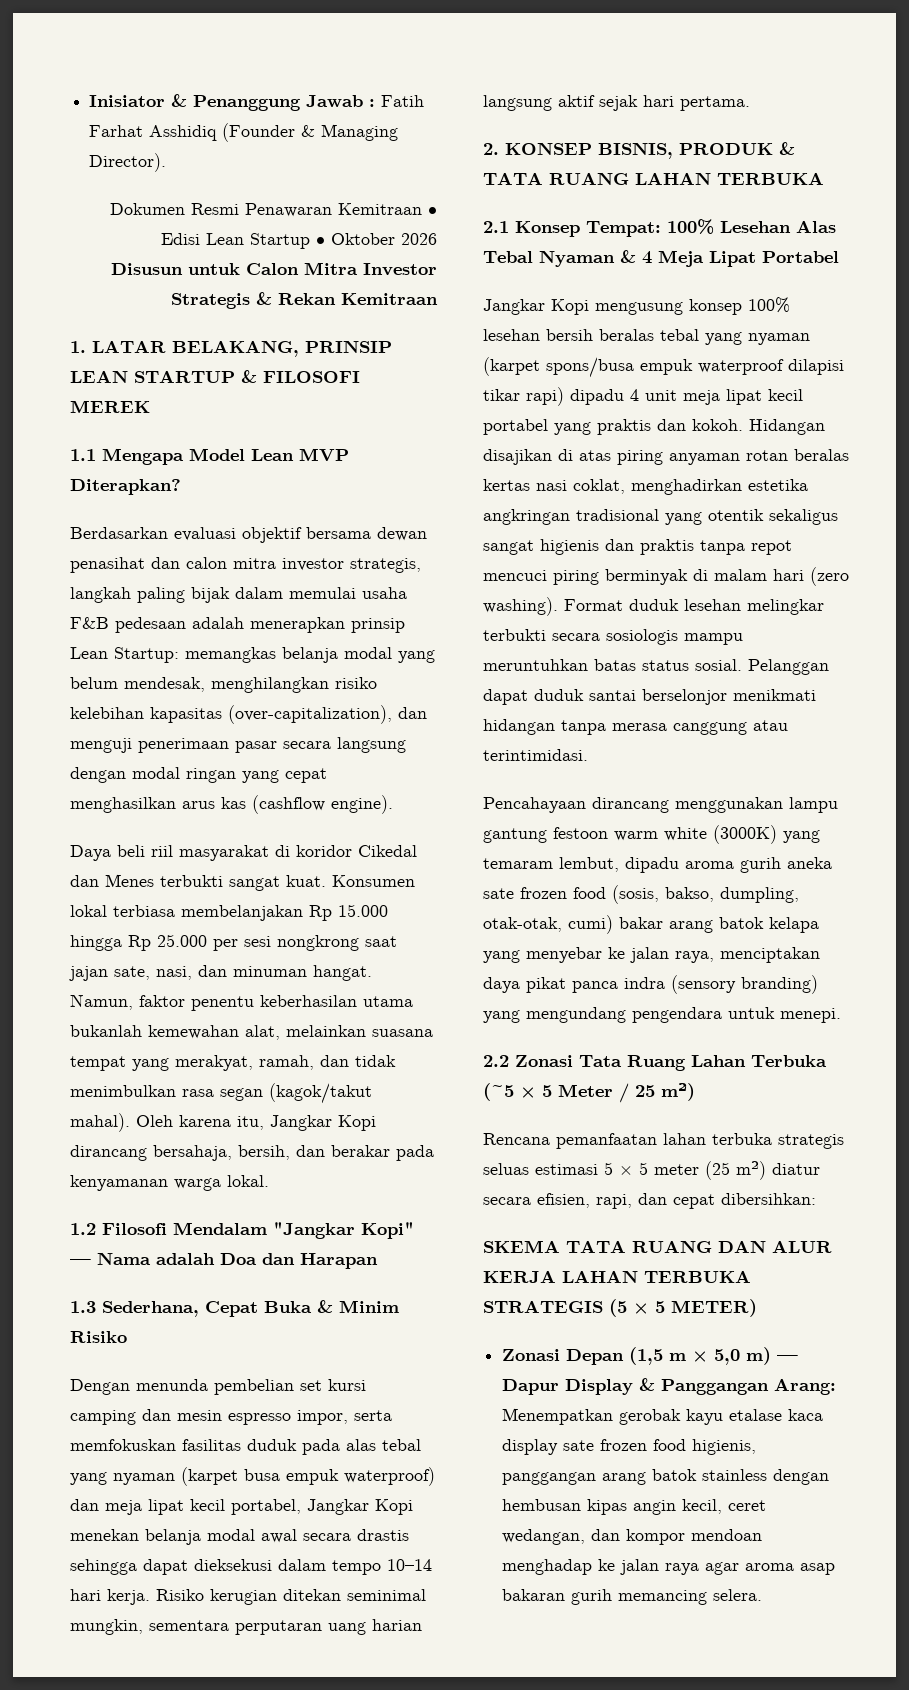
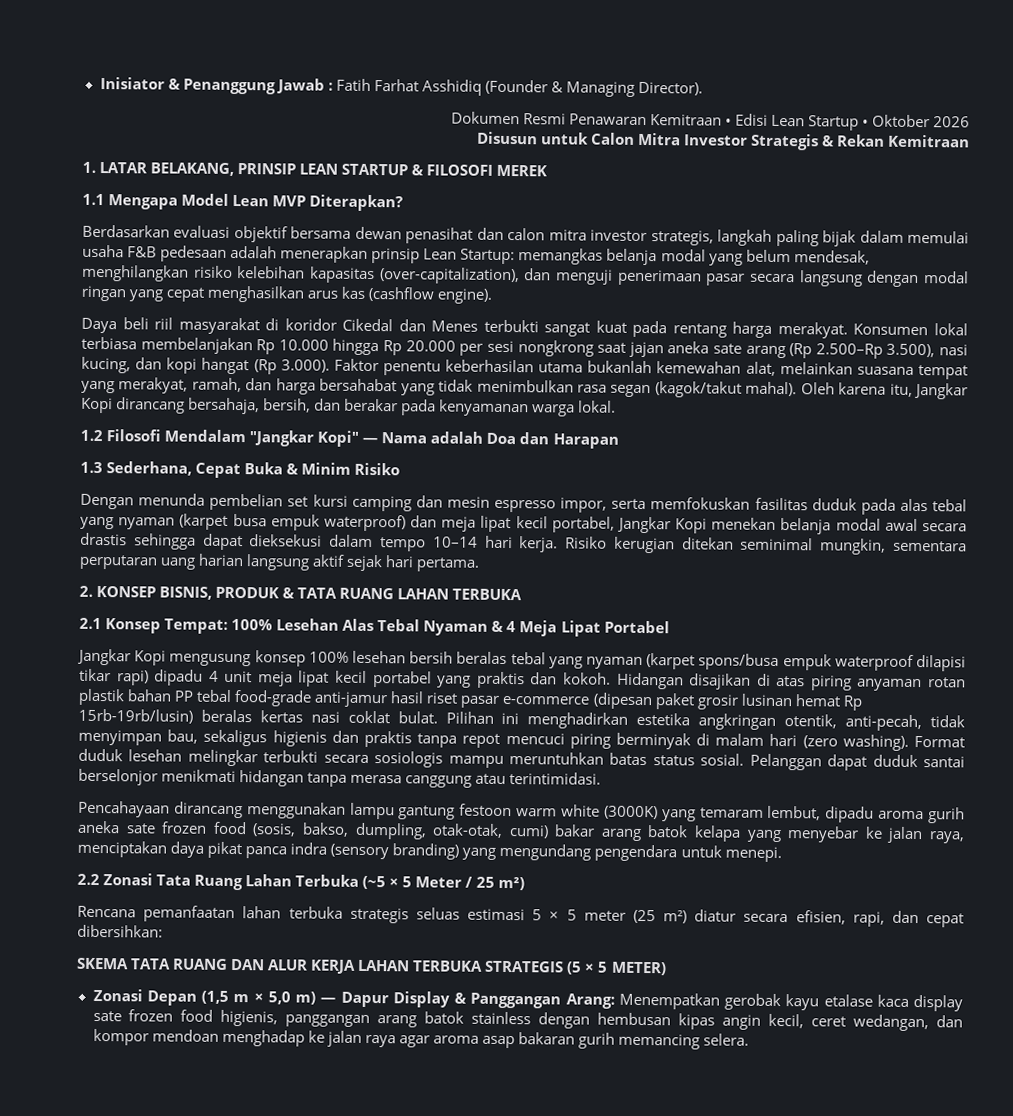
- Daya beli riil masyarakat di koridor Cikedal dan Menes terbukti sangat kuat.
+ Daya beli riil masyarakat di koridor Cikedal dan Menes terbukti sangat kuat pada rentang harga merakyat.
- Konsumen lokal terbiasa membelanjakan Rp 15.000 hingga Rp 25.000 per sesi nongkrong saat jajan sate, nasi, dan minuman hangat. Namun, faktor penentu keberhasilan utama bukanlah kemewahan alat, melainkan suasana tempat yang merakyat, ramah, dan tidak menimbulkan rasa segan (kagok/takut mahal).
+ Konsumen lokal terbiasa membelanjakan Rp 10.000 hingga Rp 20.000 per sesi nongkrong saat jajan aneka sate arang (Rp 2.500–Rp 3.500), nasi kucing, dan kopi hangat (Rp 3.000). Faktor penentu keberhasilan utama bukanlah kemewahan alat, melainkan suasana tempat yang merakyat, ramah, dan harga bersahabat yang tidak menimbulkan rasa segan (kagok/takut mahal).
- Hidangan disajikan di atas piring anyaman rotan beralas kertas nasi coklat, menghadirkan estetika angkringan tradisional yang otentik sekaligus sangat higienis dan praktis tanpa repot mencuci piring berminyak di malam hari (zero washing).
+ Hidangan disajikan di atas piring anyaman rotan plastik bahan PP tebal food-grade anti-jamur hasil riset pasar e-commerce (dipesan paket grosir lusinan hemat Rp 15rb-19rb/lusin) beralas kertas nasi coklat bulat. Pilihan ini menghadirkan estetika angkringan otentik, anti-pecah, tidak menyimpan bau, sekaligus higienis dan praktis tanpa repot mencuci piring berminyak di malam hari (zero washing).

